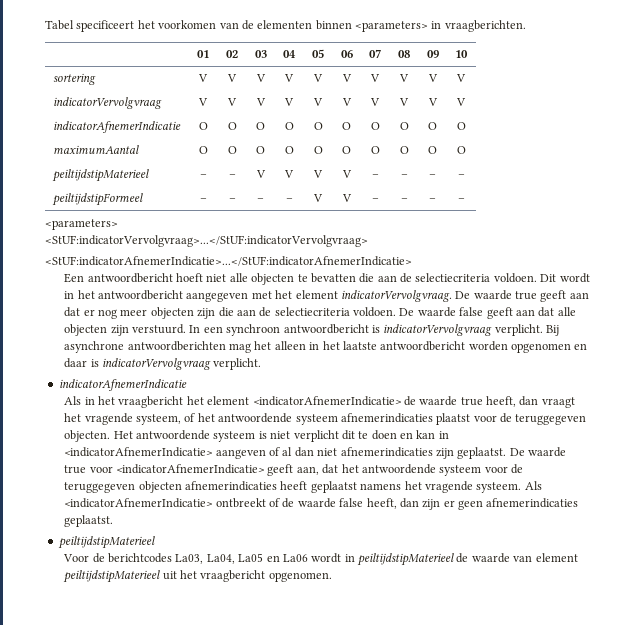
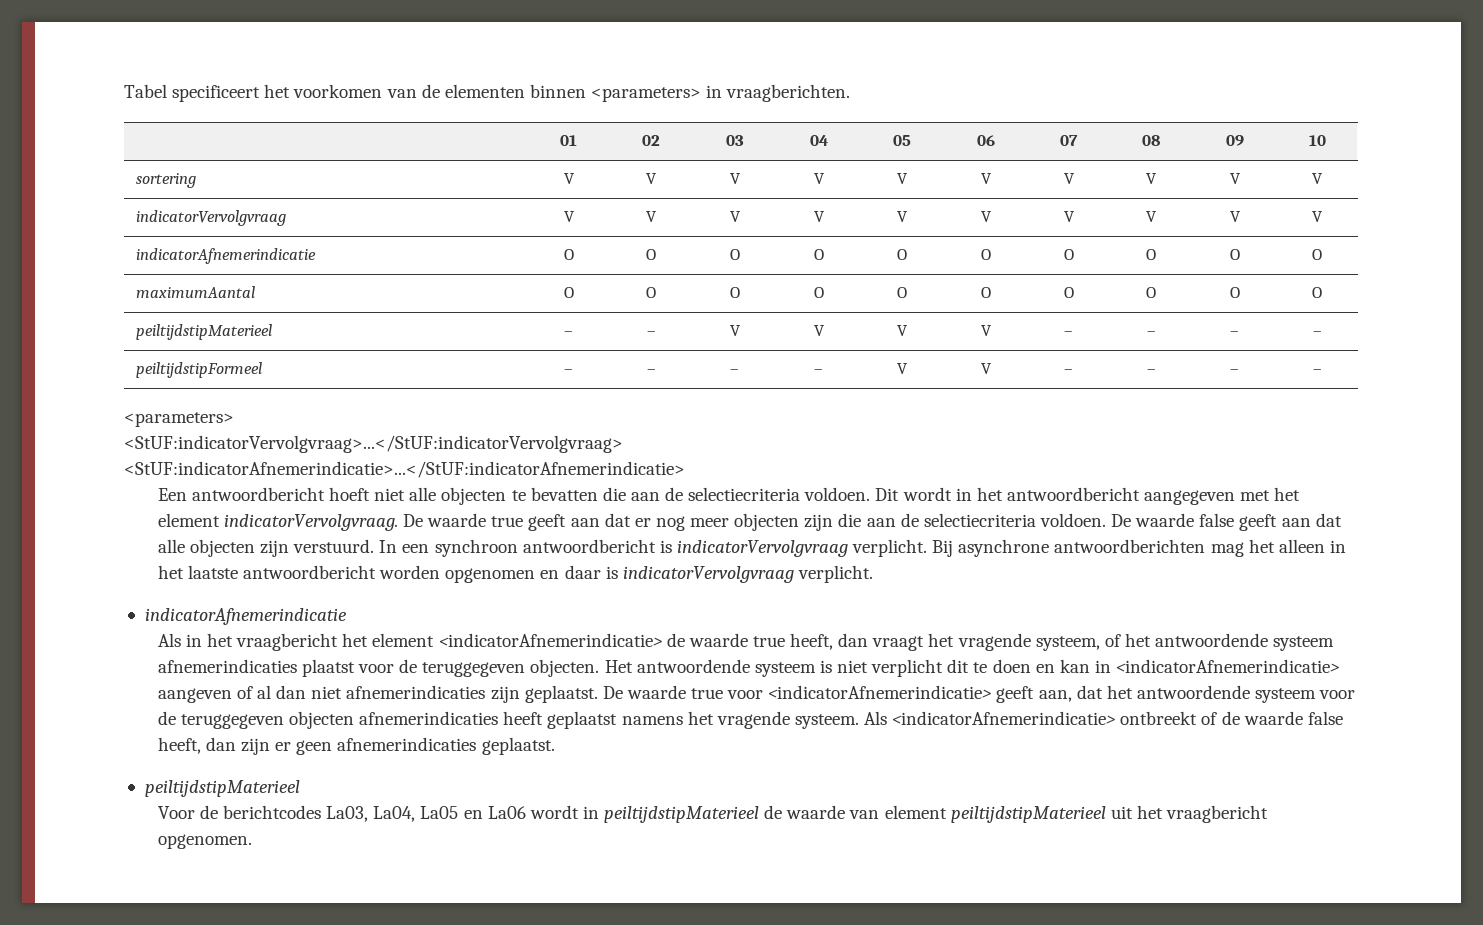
- indicatorAfnemerIndicatie | O | O | O | O | O | O | O | O | O | O
+ indicatorAfnemerindicatie | O | O | O | O | O | O | O | O | O | O
- <StUF:indicatorAfnemerIndicatie>...</StUF:indicatorAfnemerIndicatie>
+ <StUF:indicatorAfnemerindicatie>...</StUF:indicatorAfnemerindicatie>
  Bij asynchrone antwoordberichten mag het alleen in het laatste antwoordbericht worden opgenomen en daar is indicatorVervolgvraag verplicht.
- indicatorAfnemerIndicatie
+ indicatorAfnemerindicatie
- Als in het vraagbericht het element <indicatorAfnemerIndicatie> de waarde true heeft, dan vraagt het vragende systeem, of het antwoordende systeem afnemerindicaties plaatst voor de teruggegeven objecten.
+ Als in het vraagbericht het element <indicatorAfnemerindicatie> de waarde true heeft, dan vraagt het vragende systeem, of het antwoordende systeem afnemerindicaties plaatst voor de teruggegeven objecten.
- Het antwoordende systeem is niet verplicht dit te doen en kan in <indicatorAfnemerIndicatie> aangeven of al dan niet afnemerindicaties zijn geplaatst.
+ Het antwoordende systeem is niet verplicht dit te doen en kan in <indicatorAfnemerindicatie> aangeven of al dan niet afnemerindicaties zijn geplaatst.
- De waarde true voor <indicatorAfnemerIndicatie> geeft aan, dat het antwoordende systeem voor de teruggegeven objecten afnemerindicaties heeft geplaatst namens het vragende systeem.
+ De waarde true voor <indicatorAfnemerindicatie> geeft aan, dat het antwoordende systeem voor de teruggegeven objecten afnemerindicaties heeft geplaatst namens het vragende systeem.
- Als <indicatorAfnemerIndicatie> ontbreekt of de waarde false heeft, dan zijn er geen afnemerindicaties geplaatst.
+ Als <indicatorAfnemerindicatie> ontbreekt of de waarde false heeft, dan zijn er geen afnemerindicaties geplaatst.

